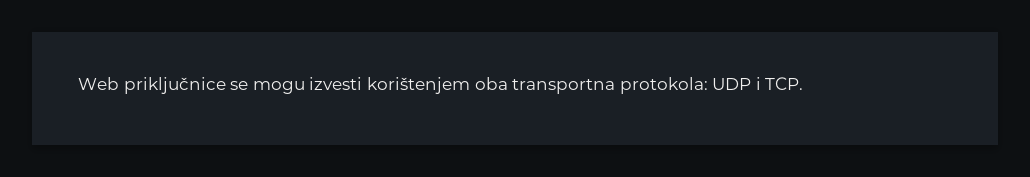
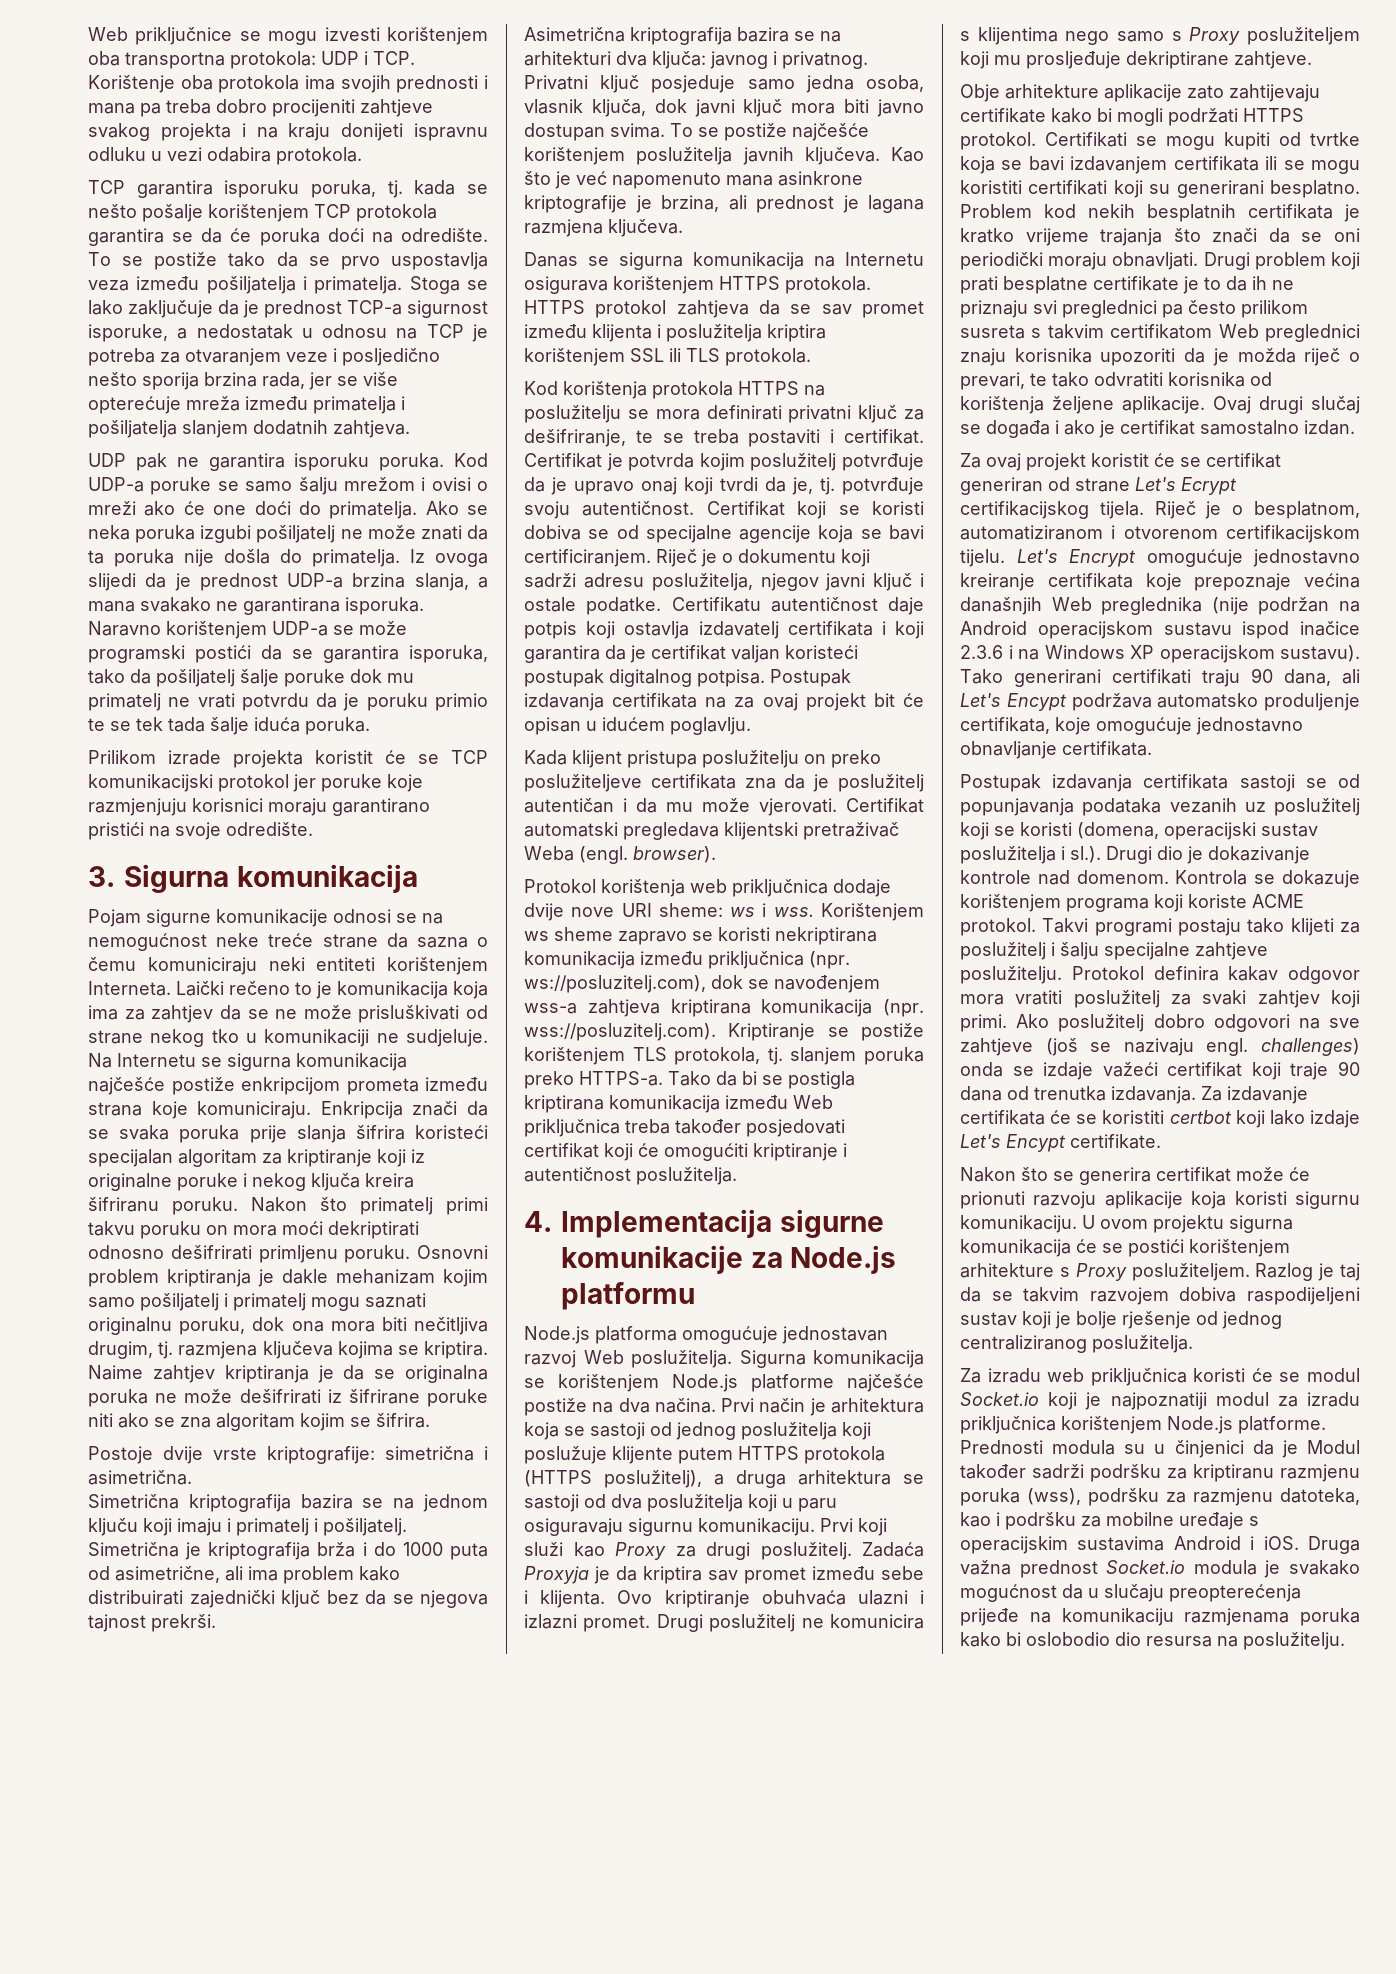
- Web priključnice se mogu izvesti korištenjem oba transportna protokola: UDP i TCP.
+ Web priključnice se mogu izvesti korištenjem oba transportna protokola: UDP i TCP. Korištenje oba protokola ima svojih prednosti i mana pa treba dobro procijeniti zahtjeve svakog projekta i na kraju donijeti ispravnu odluku u vezi odabira protokola.
+ TCP garantira isporuku poruka, tj. kada se nešto pošalje korištenjem TCP protokola garantira se da će poruka doći na odredište. To se postiže tako da se prvo uspostavlja veza između pošiljatelja i primatelja. Stoga se lako zaključuje da je prednost TCP-a sigurnost isporuke, a nedostatak u odnosu na TCP je potreba za otvaranjem veze i posljedično nešto sporija brzina rada, jer se više opterećuje mreža između primatelja i pošiljatelja slanjem dodatnih zahtjeva.
+ UDP pak ne garantira isporuku poruka. Kod UDP-a poruke se samo šalju mrežom i ovisi o mreži ako će one doći do primatelja. Ako se neka poruka izgubi pošiljatelj ne može znati da ta poruka nije došla do primatelja. Iz ovoga slijedi da je prednost UDP-a brzina slanja, a mana svakako ne garantirana isporuka. Naravno korištenjem UDP-a se može programski postići da se garantira isporuka, tako da pošiljatelj šalje poruke dok mu primatelj ne vrati potvrdu da je poruku primio te se tek tada šalje iduća poruka.
+ Prilikom izrade projekta koristit će se TCP komunikacijski protokol jer poruke koje razmjenjuju korisnici moraju garantirano pristići na svoje odredište.
+ 3. Sigurna komunikacija
+ Pojam sigurne komunikacije odnosi se na nemogućnost neke treće strane da sazna o čemu komuniciraju neki entiteti korištenjem Interneta. Laički rečeno to je komunikacija koja ima za zahtjev da se ne može prisluškivati od strane nekog tko u komunikaciji ne sudjeluje. Na Internetu se sigurna komunikacija najčešće postiže enkripcijom prometa između strana koje komuniciraju. Enkripcija znači da se svaka poruka prije slanja šifrira koristeći specijalan algoritam za kriptiranje koji iz originalne poruke i nekog ključa kreira šifriranu poruku. Nakon što primatelj primi takvu poruku on mora moći dekriptirati odnosno dešifrirati primljenu poruku. Osnovni problem kriptiranja je dakle mehanizam kojim samo pošiljatelj i primatelj mogu saznati originalnu poruku, dok ona mora biti nečitljiva drugim, tj. razmjena ključeva kojima se kriptira. Naime zahtjev kriptiranja je da se originalna poruka ne može dešifrirati iz šifrirane poruke niti ako se zna algoritam kojim se šifrira.
+ Postoje dvije vrste kriptografije: simetrična i asimetrična.
+ Simetrična kriptografija bazira se na jednom ključu koji imaju i primatelj i pošiljatelj. Simetrična je kriptografija brža i do 1000 puta od asimetrične, ali ima problem kako distribuirati zajednički ključ bez da se njegova tajnost prekrši.
+ Asimetrična kriptografija bazira se na arhitekturi dva ključa: javnog i privatnog. Privatni ključ posjeduje samo jedna osoba, vlasnik ključa, dok javni ključ mora biti javno dostupan svima. To se postiže najčešće korištenjem poslužitelja javnih ključeva. Kao što je već napomenuto mana asinkrone kriptografije je brzina, ali prednost je lagana razmjena ključeva.
+ Danas se sigurna komunikacija na Internetu osigurava korištenjem HTTPS protokola. HTTPS protokol zahtjeva da se sav promet između klijenta i poslužitelja kriptira korištenjem SSL ili TLS protokola.
+ Kod korištenja protokola HTTPS na poslužitelju se mora definirati privatni ključ za dešifriranje, te se treba postaviti i certifikat. Certifikat je potvrda kojim poslužitelj potvrđuje da je upravo onaj koji tvrdi da je, tj. potvrđuje svoju autentičnost. Certifikat koji se koristi dobiva se od specijalne agencije koja se bavi certificiranjem. Riječ je o dokumentu koji sadrži adresu poslužitelja, njegov javni ključ i ostale podatke. Certifikatu autentičnost daje potpis koji ostavlja izdavatelj certifikata i koji garantira da je certifikat valjan koristeći postupak digitalnog potpisa. Postupak izdavanja certifikata na za ovaj projekt bit će opisan u idućem poglavlju.
+ Kada klijent pristupa poslužitelju on preko poslužiteljeve certifikata zna da je poslužitelj autentičan i da mu može vjerovati. Certifikat automatski pregledava klijentski pretraživač Weba (engl. browser).
+ Protokol korištenja web priključnica dodaje dvije nove URI sheme: ws i wss. Korištenjem ws sheme zapravo se koristi nekriptirana komunikacija između priključnica (npr. ws://posluzitelj.com), dok se navođenjem wss-a zahtjeva kriptirana komunikacija (npr. wss://posluzitelj.com). Kriptiranje se postiže korištenjem TLS protokola, tj. slanjem poruka preko HTTPS-a. Tako da bi se postigla kriptirana komunikacija između Web priključnica treba također posjedovati certifikat koji će omogućiti kriptiranje i autentičnost poslužitelja.
+ 4. Implementacija sigurne komunikacije za Node.js platformu
+ Node.js platforma omogućuje jednostavan razvoj Web poslužitelja. Sigurna komunikacija se korištenjem Node.js platforme najčešće postiže na dva načina. Prvi način je arhitektura koja se sastoji od jednog poslužitelja koji poslužuje klijente putem HTTPS protokola (HTTPS poslužitelj), a druga arhitektura se sastoji od dva poslužitelja koji u paru osiguravaju sigurnu komunikaciju. Prvi koji služi kao Proxy za drugi poslužitelj. Zadaća Proxyja je da kriptira sav promet između sebe i klijenta. Ovo kriptiranje obuhvaća ulazni i izlazni promet. Drugi poslužitelj ne komunicira s klijentima nego samo s Proxy poslužiteljem koji mu prosljeđuje dekriptirane zahtjeve.
+ Obje arhitekture aplikacije zato zahtijevaju certifikate kako bi mogli podržati HTTPS protokol. Certifikati se mogu kupiti od tvrtke koja se bavi izdavanjem certifikata ili se mogu koristiti certifikati koji su generirani besplatno. Problem kod nekih besplatnih certifikata je kratko vrijeme trajanja što znači da se oni periodički moraju obnavljati. Drugi problem koji prati besplatne certifikate je to da ih ne priznaju svi preglednici pa često prilikom susreta s takvim certifikatom Web preglednici znaju korisnika upozoriti da je možda riječ o prevari, te tako odvratiti korisnika od korištenja željene aplikacije. Ovaj drugi slučaj se događa i ako je certifikat samostalno izdan.
+ Za ovaj projekt koristit će se certifikat generiran od strane Let's Ecrypt certifikacijskog tijela. Riječ je o besplatnom, automatiziranom i otvorenom certifikacijskom tijelu. Let's Encrypt omogućuje jednostavno kreiranje certifikata koje prepoznaje većina današnjih Web preglednika (nije podržan na Android operacijskom sustavu ispod inačice 2.3.6 i na Windows XP operacijskom sustavu). Tako generirani certifikati traju 90 dana, ali Let's Encypt podržava automatsko produljenje certifikata, koje omogućuje jednostavno obnavljanje certifikata.
+ Postupak izdavanja certifikata sastoji se od popunjavanja podataka vezanih uz poslužitelj koji se koristi (domena, operacijski sustav poslužitelja i sl.). Drugi dio je dokazivanje kontrole nad domenom. Kontrola se dokazuje korištenjem programa koji koriste ACME protokol. Takvi programi postaju tako klijeti za poslužitelj i šalju specijalne zahtjeve poslužitelju. Protokol definira kakav odgovor mora vratiti poslužitelj za svaki zahtjev koji primi. Ako poslužitelj dobro odgovori na sve zahtjeve (još se nazivaju engl. challenges) onda se izdaje važeći certifikat koji traje 90 dana od trenutka izdavanja. Za izdavanje certifikata će se koristiti certbot koji lako izdaje Let's Encypt certifikate.
+ Nakon što se generira certifikat može će prionuti razvoju aplikacije koja koristi sigurnu komunikaciju. U ovom projektu sigurna komunikacija će se postići korištenjem arhitekture s Proxy poslužiteljem. Razlog je taj da se takvim razvojem dobiva raspodijeljeni sustav koji je bolje rješenje od jednog centraliziranog poslužitelja.
+ Za izradu web priključnica koristi će se modul Socket.io koji je najpoznatiji modul za izradu priključnica korištenjem Node.js platforme. Prednosti modula su u činjenici da je Modul također sadrži podršku za kriptiranu razmjenu poruka (wss), podršku za razmjenu datoteka, kao i podršku za mobilne uređaje s operacijskim sustavima Android i iOS. Druga važna prednost Socket.io modula je svakako mogućnost da u slučaju preopterećenja prijeđe na komunikaciju razmjenama poruka kako bi oslobodio dio resursa na poslužitelju.

